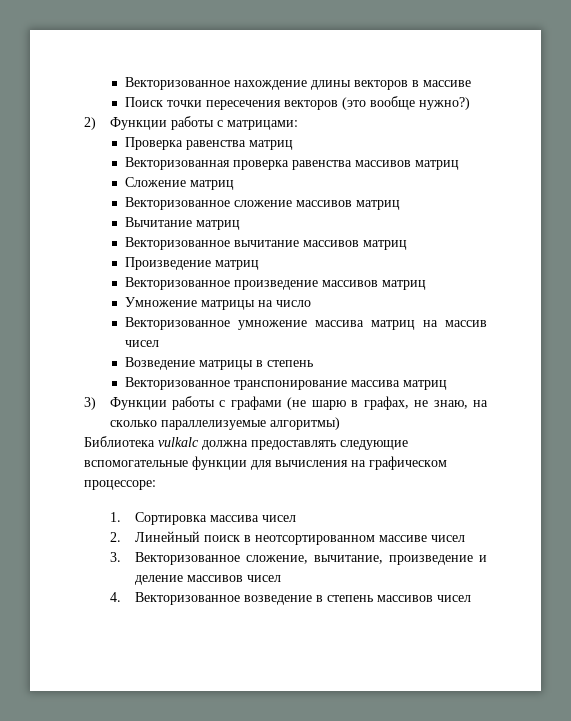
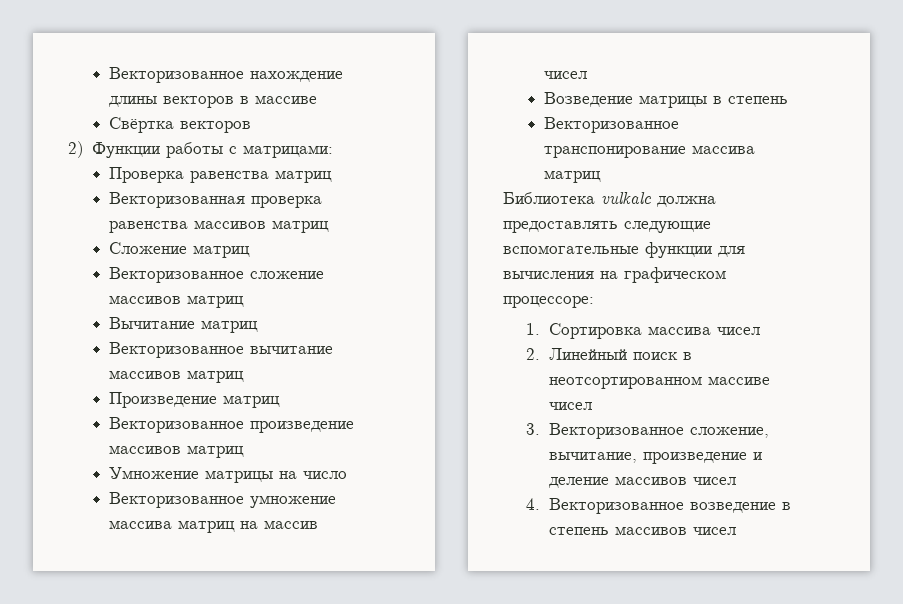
- Поиск точки пересечения векторов (это вообще нужно?)
+ Свёртка векторов
- 3) Функции работы с графами (не шарю в графах, не знаю, на сколько параллелизуемые алгоритмы)

